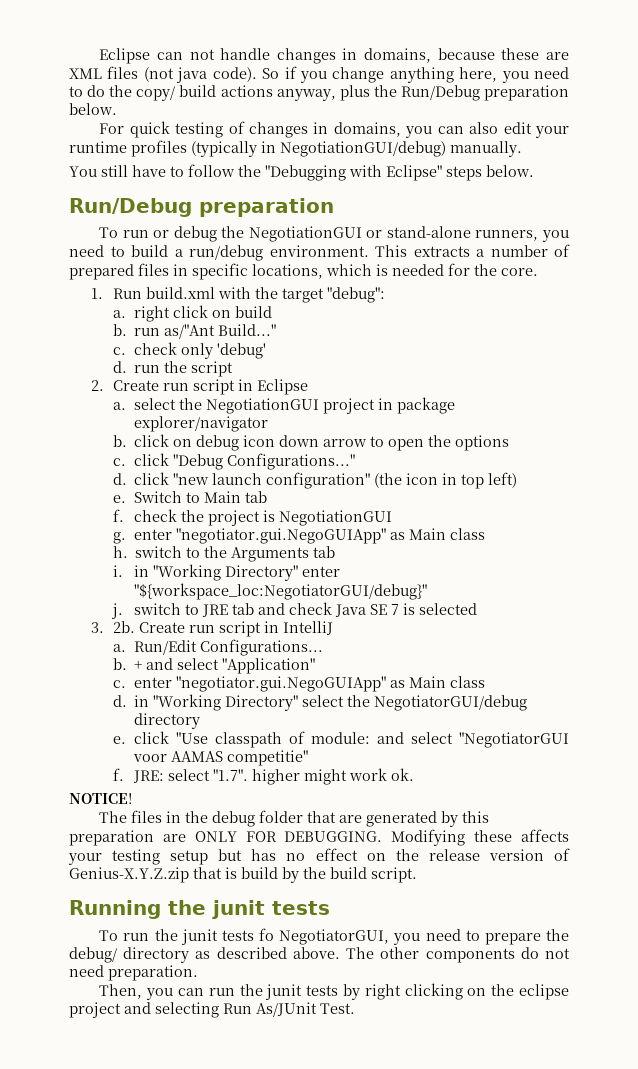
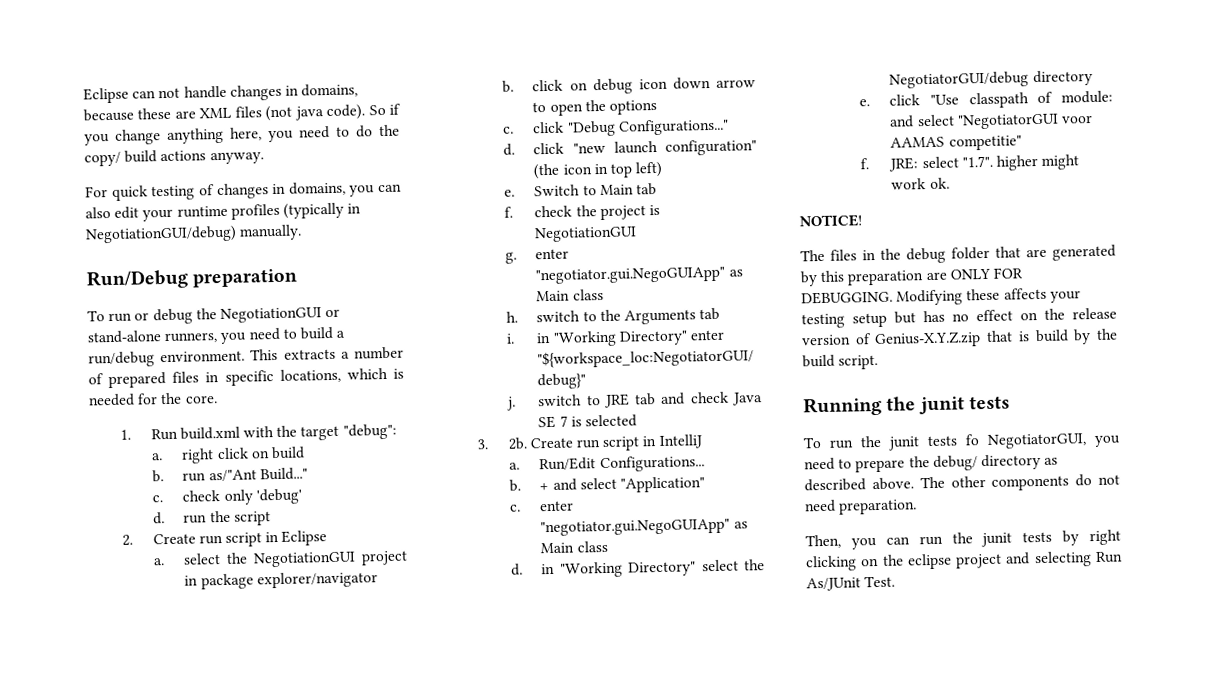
- So if you change anything here, you need to do the copy/ build actions anyway, plus the Run/Debug preparation below.
+ So if you change anything here, you need to do the copy/ build actions anyway.
- You still have to follow the "Debugging with Eclipse" steps below.

